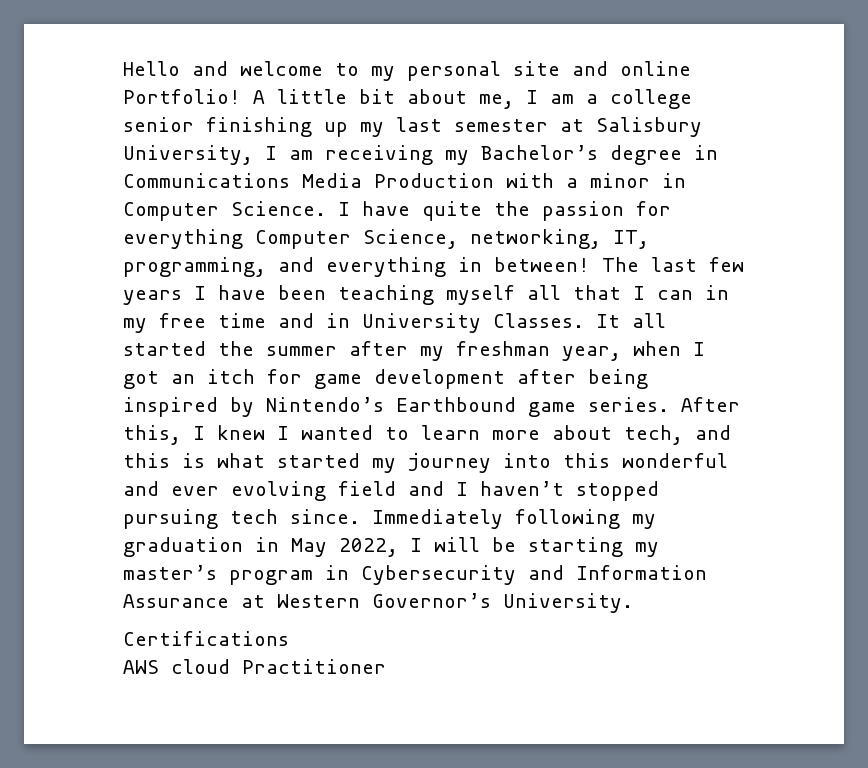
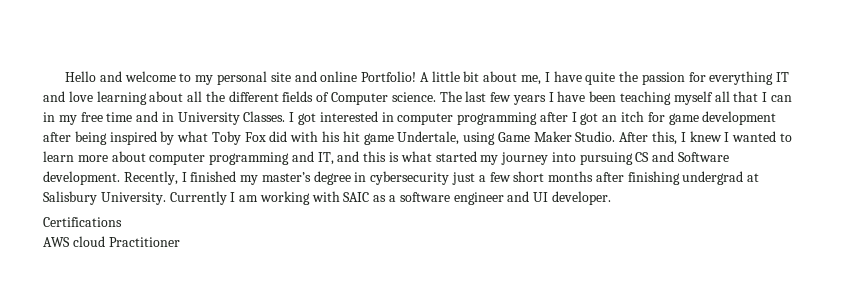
- A little bit about me, I am a college senior finishing up my last semester at Salisbury University, I am receiving my Bachelor’s degree in Communications Media Production with a minor in Computer Science. I have quite the passion for everything Computer Science, networking, IT, programming, and everything in between!
+ A little bit about me, I have quite the passion for everything IT and love learning about all the different fields of Computer science.
- It all started the summer after my freshman year, when I got an itch for game development after being inspired by Nintendo’s Earthbound game series.
+ I got interested in computer programming after I got an itch for game development after being inspired by what Toby Fox did with his hit game Undertale, using Game Maker Studio.
- After this, I knew I wanted to learn more about tech, and this is what started my journey into this wonderful and ever evolving field and I haven’t stopped pursuing tech since. Immediately following my graduation in May 2022, I will be starting my master’s program in Cybersecurity and Information Assurance at Western Governor’s University.
+ After this, I knew I wanted to learn more about computer programming and IT, and this is what started my journey into pursuing CS and Software development. Recently, I finished my master’s degree in cybersecurity just a few short months after finishing undergrad at Salisbury University. Currently I am working with SAIC as a software engineer and UI developer.

